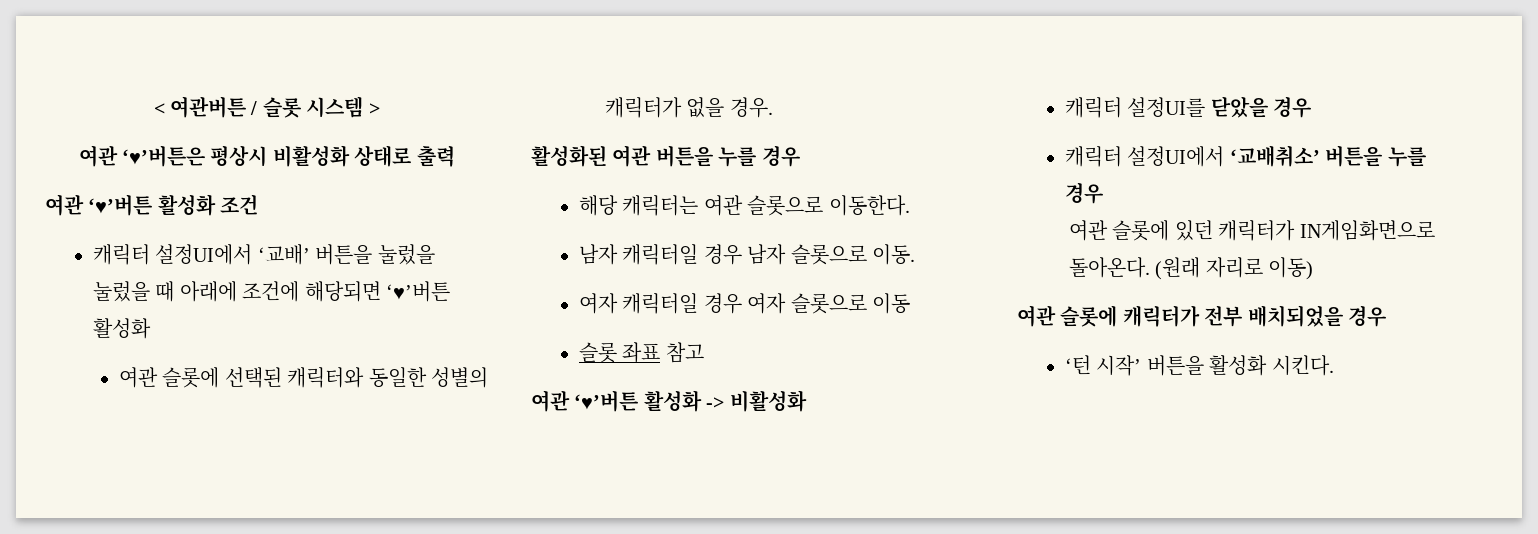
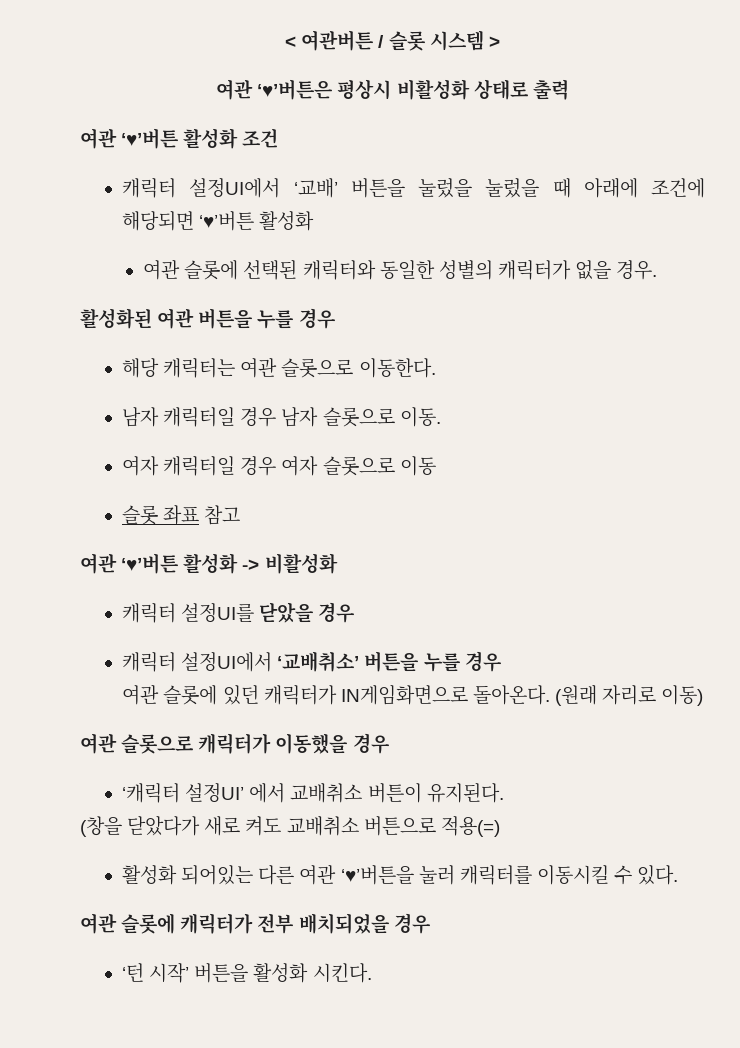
+ 여관 슬롯으로 캐릭터가 이동했을 경우
+ ‘캐릭터 설정UI’ 에서 교배취소 버튼이 유지된다.
+ (창을 닫았다가 새로 켜도 교배취소 버튼으로 적용(=)
+ 활성화 되어있는 다른 여관 ‘♥’버튼을 눌러 캐릭터를 이동시킬 수 있다.

